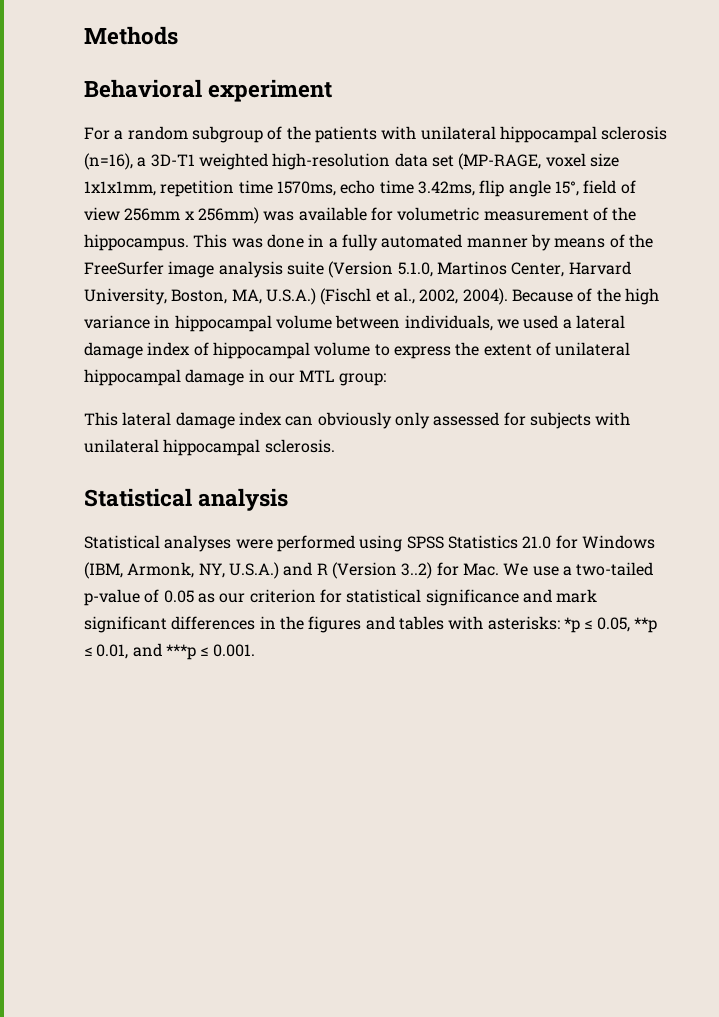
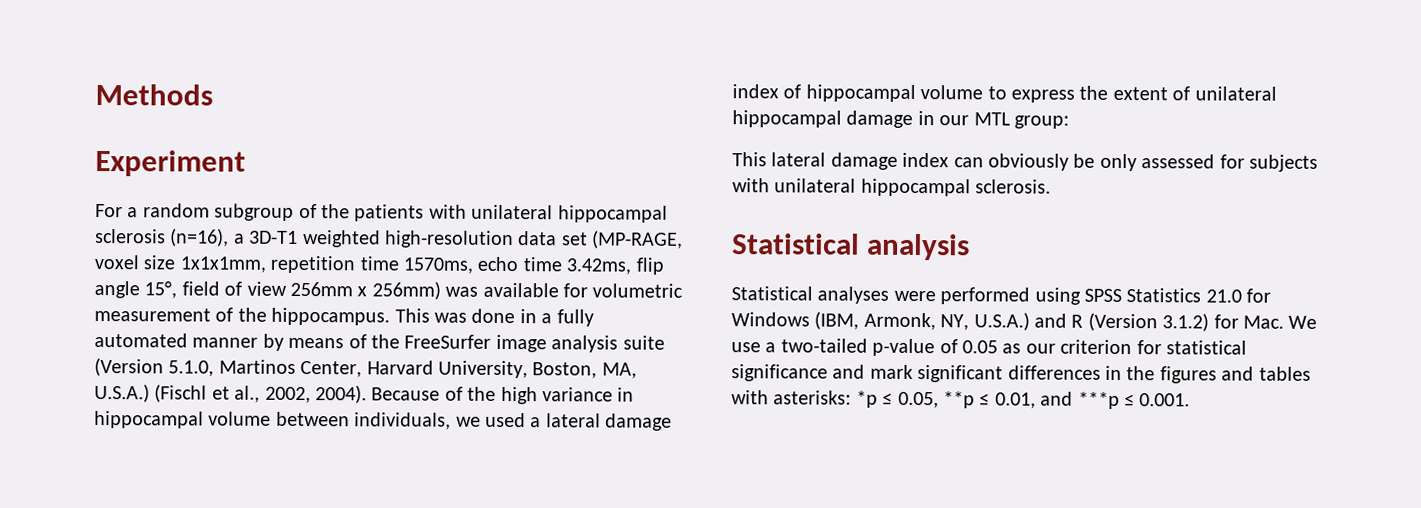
- Behavioral experiment
+ Experiment
- This lateral damage index can obviously only assessed for subjects with unilateral hippocampal sclerosis.
+ This lateral damage index can obviously be only assessed for subjects with unilateral hippocampal sclerosis.
- Statistical analyses were performed using SPSS Statistics 21.0 for Windows (IBM, Armonk, NY, U.S.A.) and R (Version 3..2) for Mac. We use a two-tailed p-value of 0.05 as our criterion for statistical significance and mark significant differences in the figures and tables with asterisks: *p ≤ 0.05, **p ≤ 0.01, and ***p ≤ 0.001.
+ Statistical analyses were performed using SPSS Statistics 21.0 for Windows (IBM, Armonk, NY, U.S.A.) and R (Version 3.1.2) for Mac. We use a two-tailed p-value of 0.05 as our criterion for statistical significance and mark significant differences in the figures and tables with asterisks: *p ≤ 0.05, **p ≤ 0.01, and ***p ≤ 0.001.

